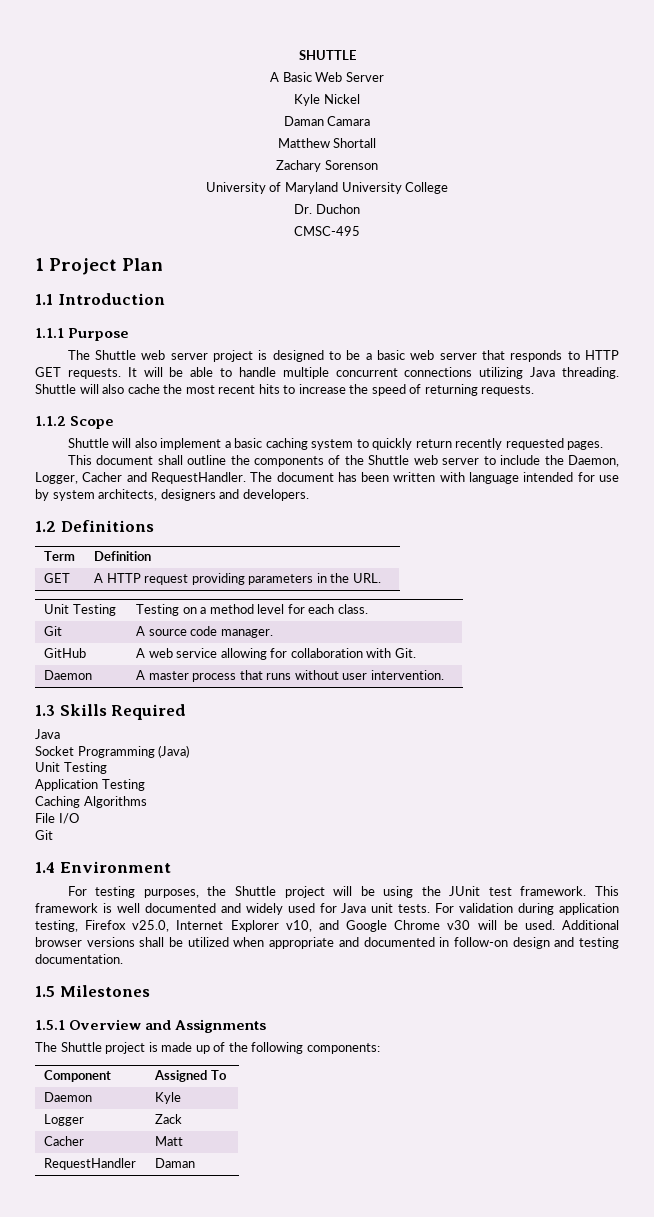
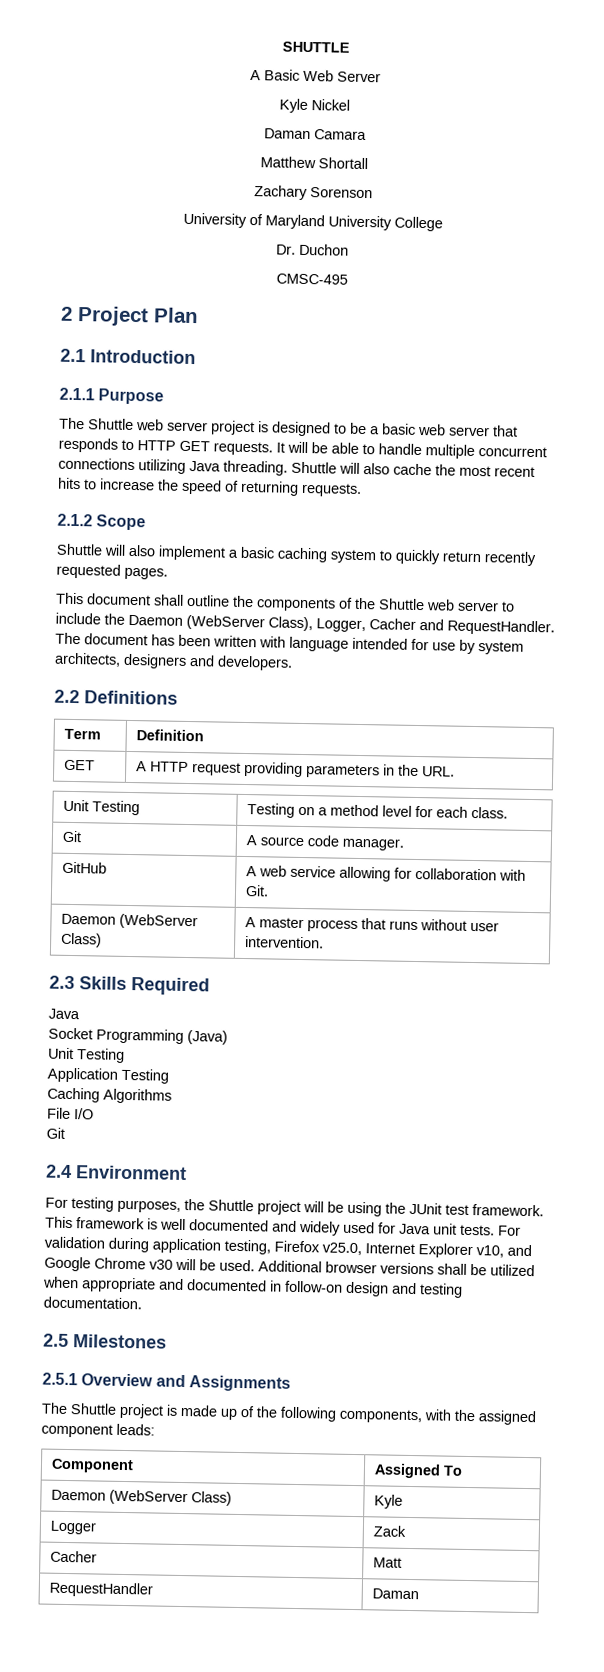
- 1 Project Plan
+ 2 Project Plan
- 1.1 Introduction
+ 2.1 Introduction
- 1.1.1 Purpose
+ 2.1.1 Purpose
- 1.1.2 Scope
+ 2.1.2 Scope
- This document shall outline the components of the Shuttle web server to include the Daemon, Logger, Cacher and RequestHandler.
+ This document shall outline the components of the Shuttle web server to include the Daemon (WebServer Class), Logger, Cacher and RequestHandler.
- 1.2 Definitions
+ 2.2 Definitions
- Daemon | A master process that runs without user intervention.
+ Daemon (WebServer Class) | A master process that runs without user intervention.
- 1.3 Skills Required
+ 2.3 Skills Required
- 1.4 Environment
+ 2.4 Environment
- 1.5 Milestones
+ 2.5 Milestones
- 1.5.1 Overview and Assignments
+ 2.5.1 Overview and Assignments
- The Shuttle project is made up of the following components:
+ The Shuttle project is made up of the following components, with the assigned component leads:
- Daemon | Kyle
+ Daemon (WebServer Class) | Kyle

